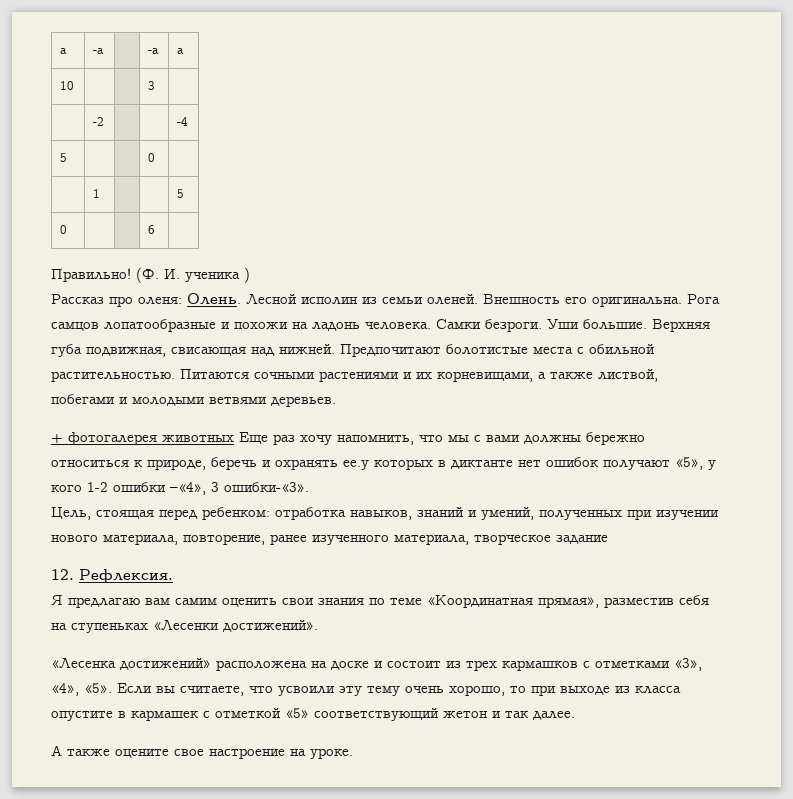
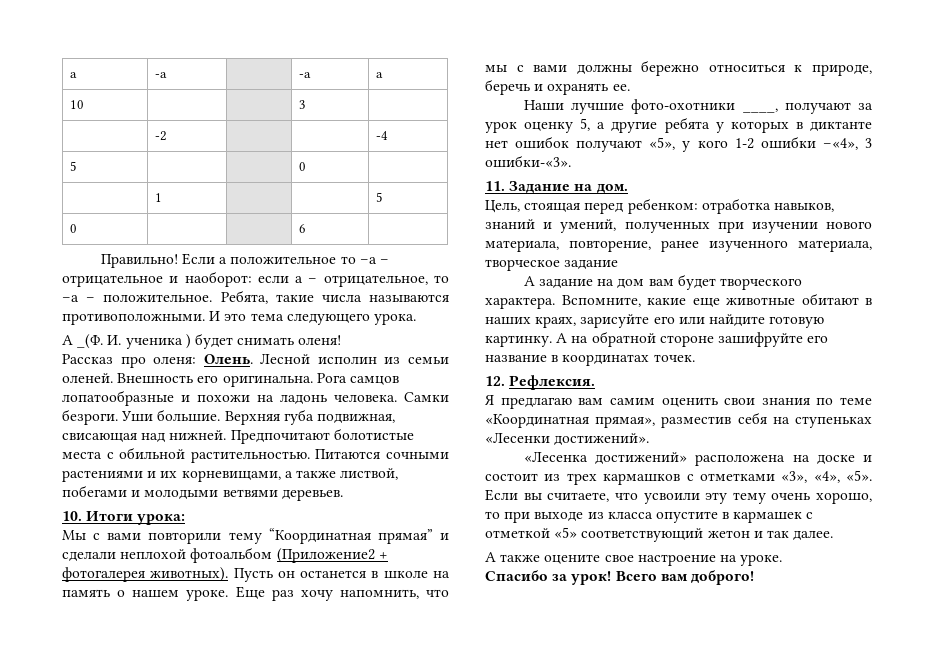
- (Ф. И. ученика )
+ Если а положительное то –а – отрицательное и наоборот: если а – отрицательное, то –а – положительное. Ребята, такие числа называются противоположными. И это тема следующего урока.
+ А _(Ф. И. ученика ) будет снимать оленя!
- + фотогалерея животных Еще раз хочу напомнить, что мы с вами должны бережно относиться к природе, беречь и охранять ее.у которых в диктанте нет ошибок получают «5», у кого 1-2 ошибки –«4», 3 ошибки-«3».
+ 10. Итоги урока:
+ Мы с вами повторили тему “Координатная прямая” и сделали неплохой фотоальбом (Приложение2 + фотогалерея животных). Пусть он останется в школе на память о нашем уроке. Еще раз хочу напомнить, что мы с вами должны бережно относиться к природе, беречь и охранять ее.
+ Наши лучшие фото-охотники ____, получают за урок оценку 5, а другие ребята у которых в диктанте нет ошибок получают «5», у кого 1-2 ошибки –«4», 3 ошибки-«3».
+ 11. Задание на дом.
+ А задание на дом вам будет творческого характера. Вспомните, какие еще животные обитают в наших краях, зарисуйте его или найдите готовую картинку. А на обратной стороне зашифруйте его название в координатах точек.
+ Спасибо за урок! Всего вам доброго!

